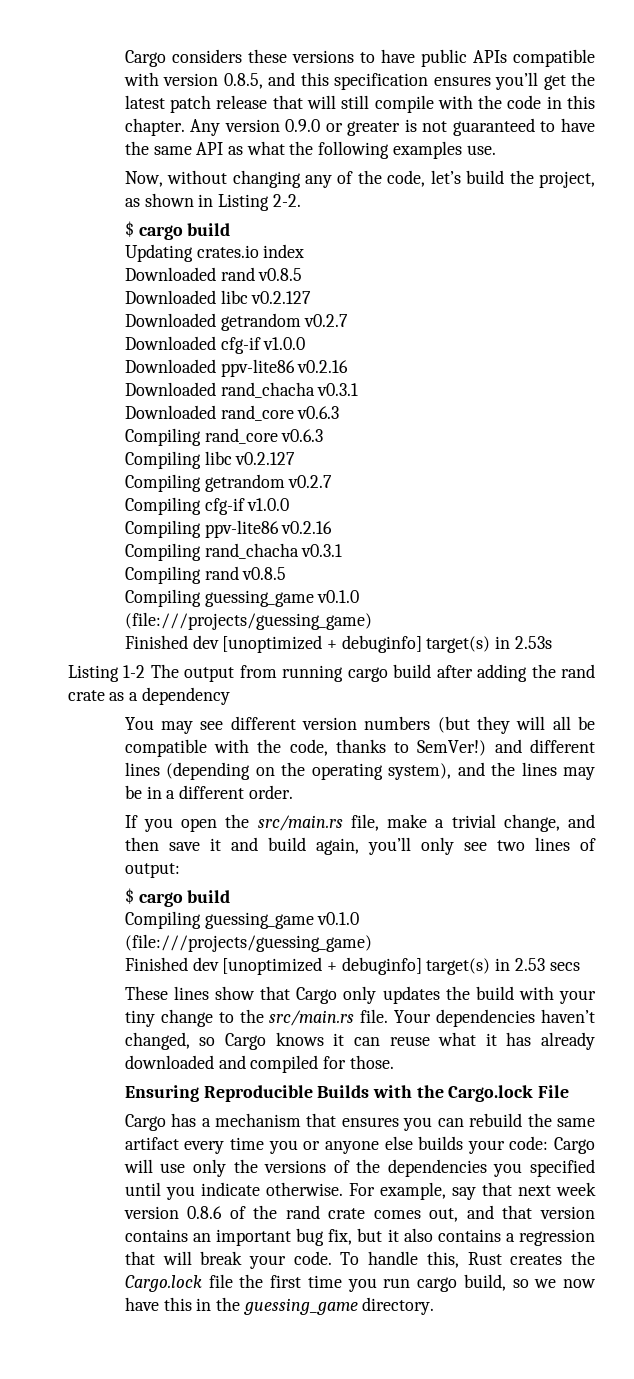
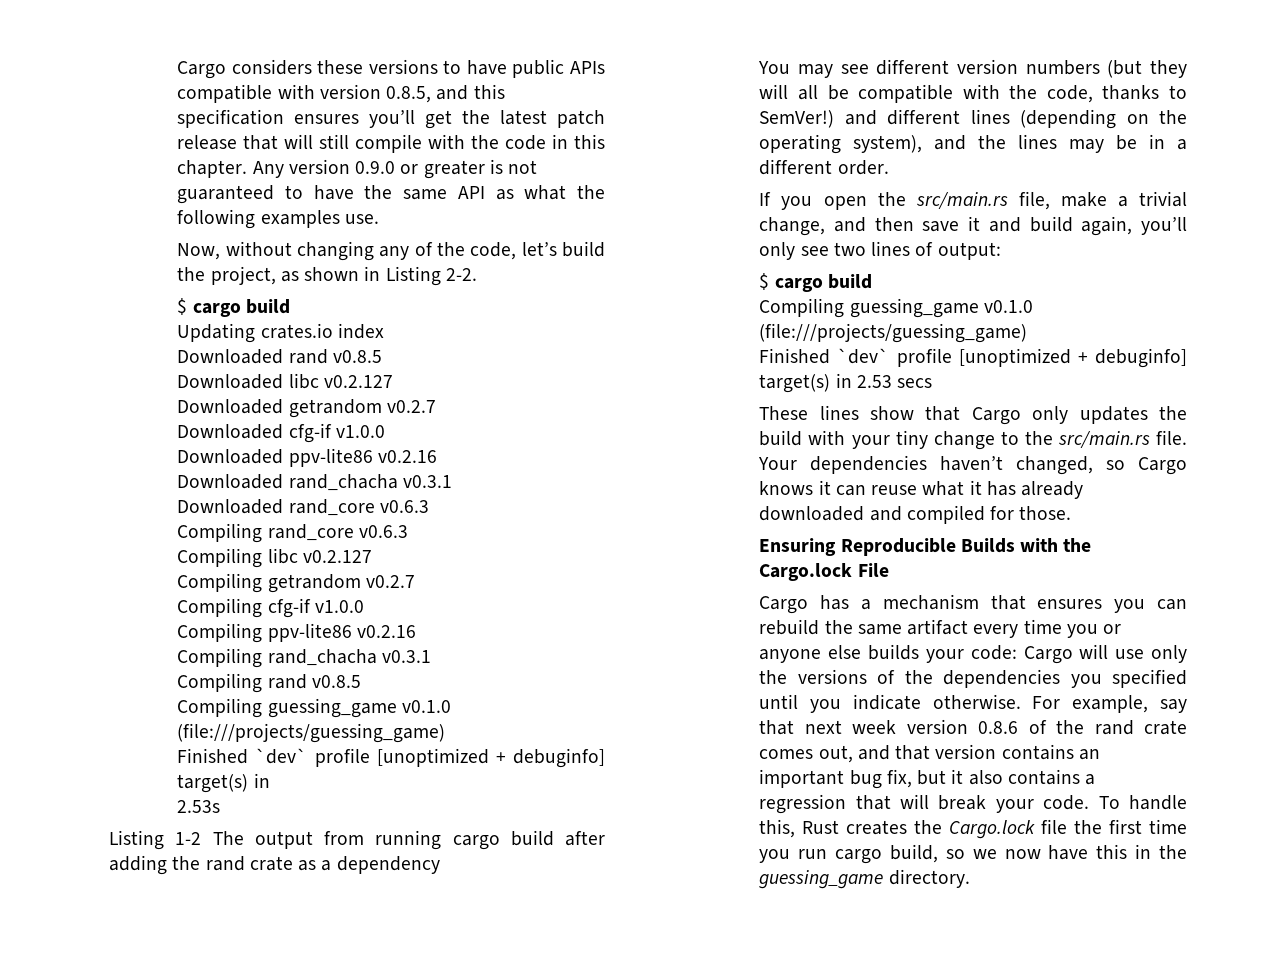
  Compiling rand v0.8.5
  Compiling guessing_game v0.1.0 (file:///projects/guessing_game)
- Finished dev [unoptimized + debuginfo] target(s) in 2.53s
+ Finished `dev` profile [unoptimized + debuginfo] target(s) in
+ 2.53s
- Finished dev [unoptimized + debuginfo] target(s) in 2.53 secs
+ Finished `dev` profile [unoptimized + debuginfo] target(s) in 2.53 secs

